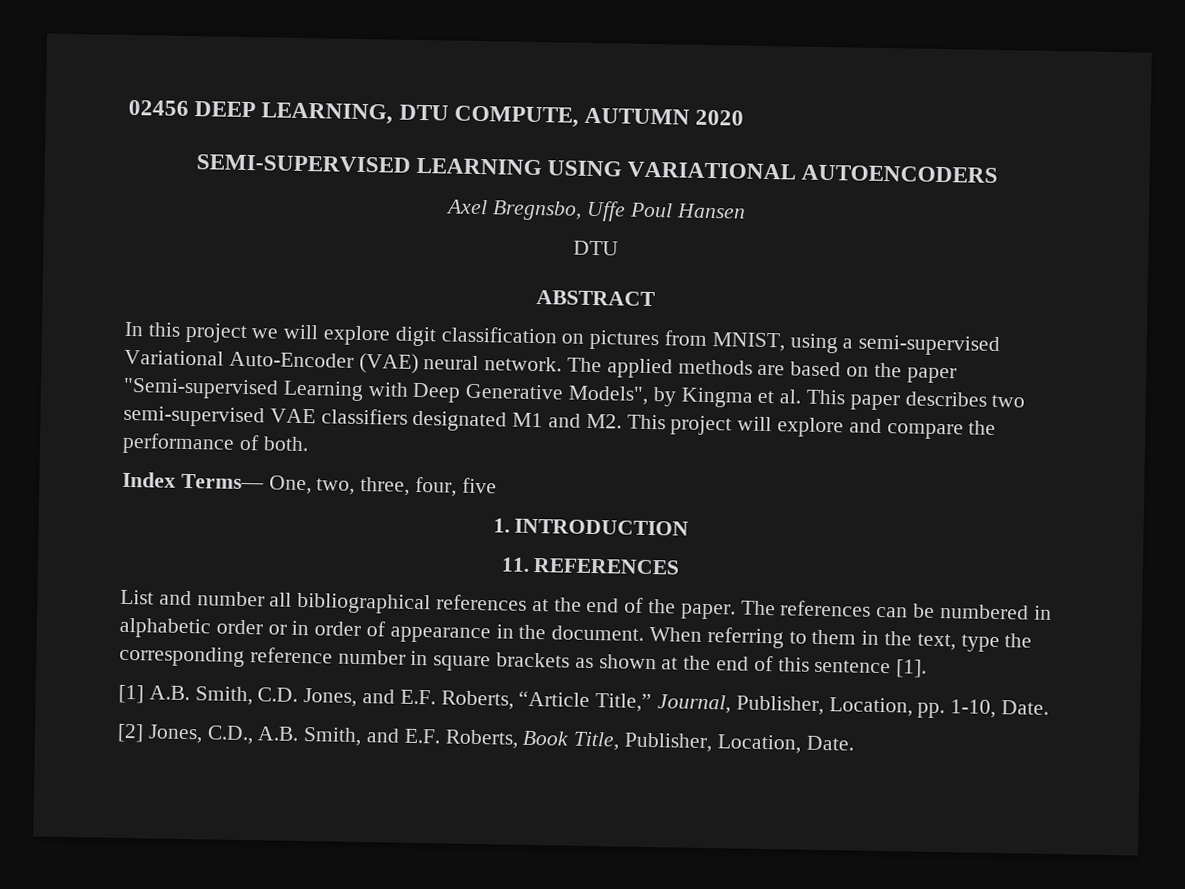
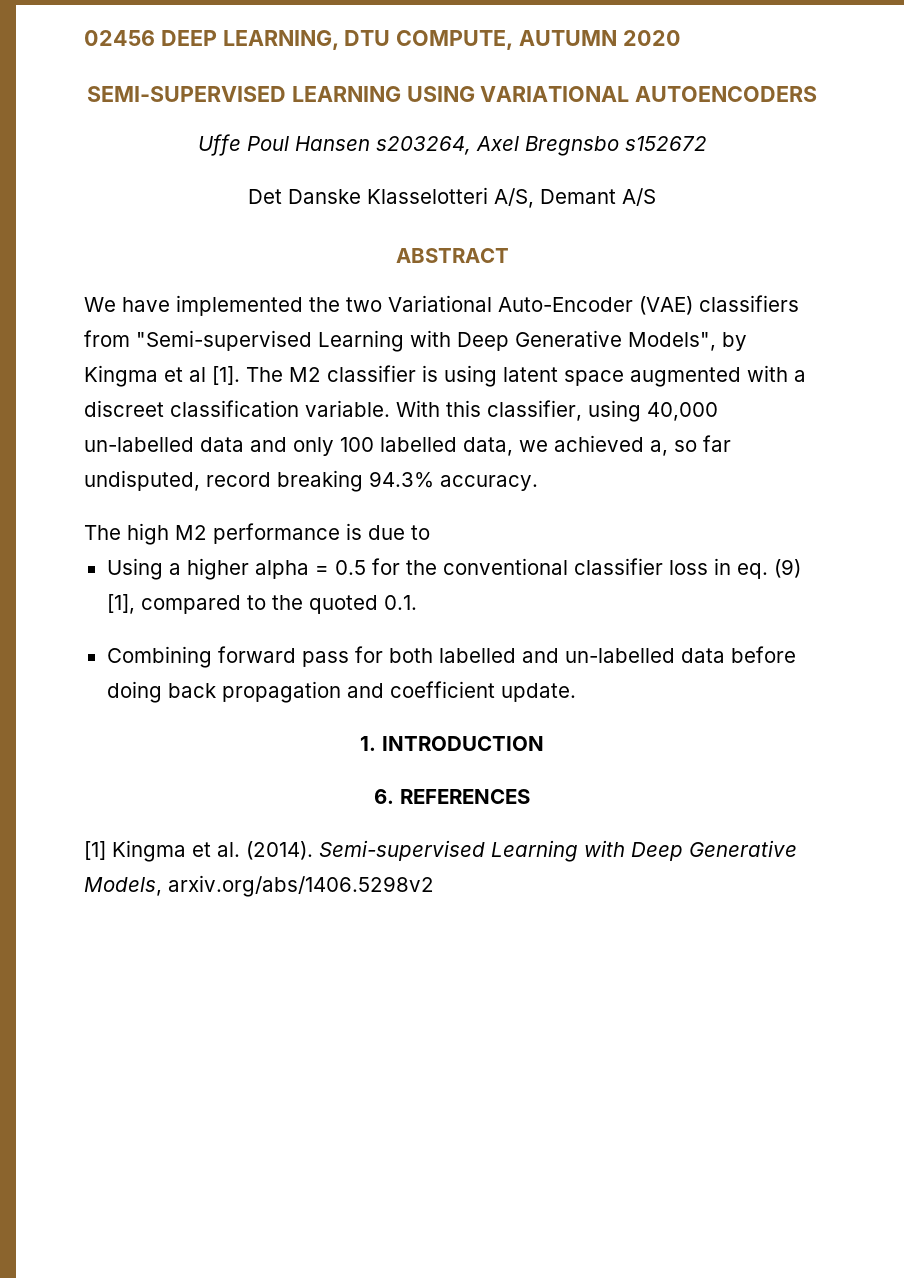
- Axel Bregnsbo, Uffe Poul Hansen
- DTU
+ Uffe Poul Hansen s203264, Axel Bregnsbo s152672
+ Det Danske Klasselotteri A/S, Demant A/S
  ABSTRACT
- In this project we will explore digit classification on pictures from MNIST, using a semi-supervised Variational Auto-Encoder (VAE) neural network. The applied methods are based on the paper "Semi-supervised Learning with Deep Generative Models", by Kingma et al. This paper describes two semi-supervised VAE classifiers designated M1 and M2. This project will explore and compare the performance of both.
- Index Terms— One, two, three, four, five
+ We have implemented the two Variational Auto-Encoder (VAE) classifiers from "Semi-supervised Learning with Deep Generative Models", by Kingma et al [1]. The M2 classifier is using latent space augmented with a discreet classification variable. With this classifier, using 40,000 un-labelled data and only 100 labelled data, we achieved a, so far undisputed, record breaking 94.3% accuracy.
+ The high M2 performance is due to
+ Using a higher alpha = 0.5 for the conventional classifier loss in eq. (9) [1], compared to the quoted 0.1.
+ Combining forward pass for both labelled and un-labelled data before doing back propagation and coefficient update.
- 11. REFERENCES
+ 6. REFERENCES
- List and number all bibliographical references at the end of the paper. The references can be numbered in alphabetic order or in order of appearance in the document. When referring to them in the text, type the corresponding reference number in square brackets as shown at the end of this sentence [1].
- [1] A.B. Smith, C.D. Jones, and E.F. Roberts, “Article Title,” Journal, Publisher, Location, pp. 1-10, Date.
- [2] Jones, C.D., A.B. Smith, and E.F. Roberts, Book Title, Publisher, Location, Date.
+ [1] Kingma et al. (2014). Semi-supervised Learning with Deep Generative Models, arxiv.org/abs/1406.5298v2

